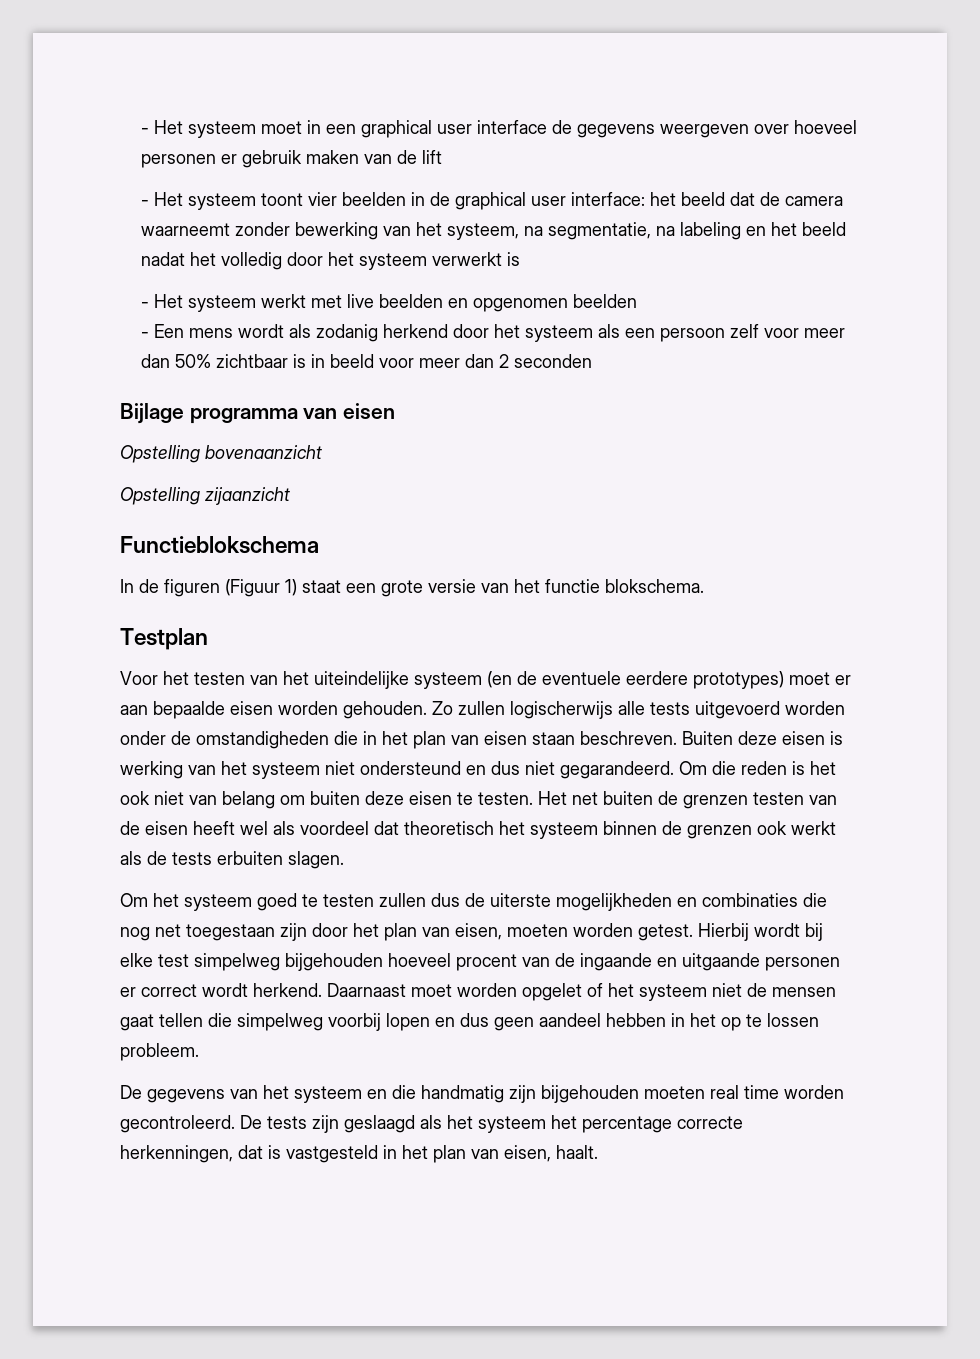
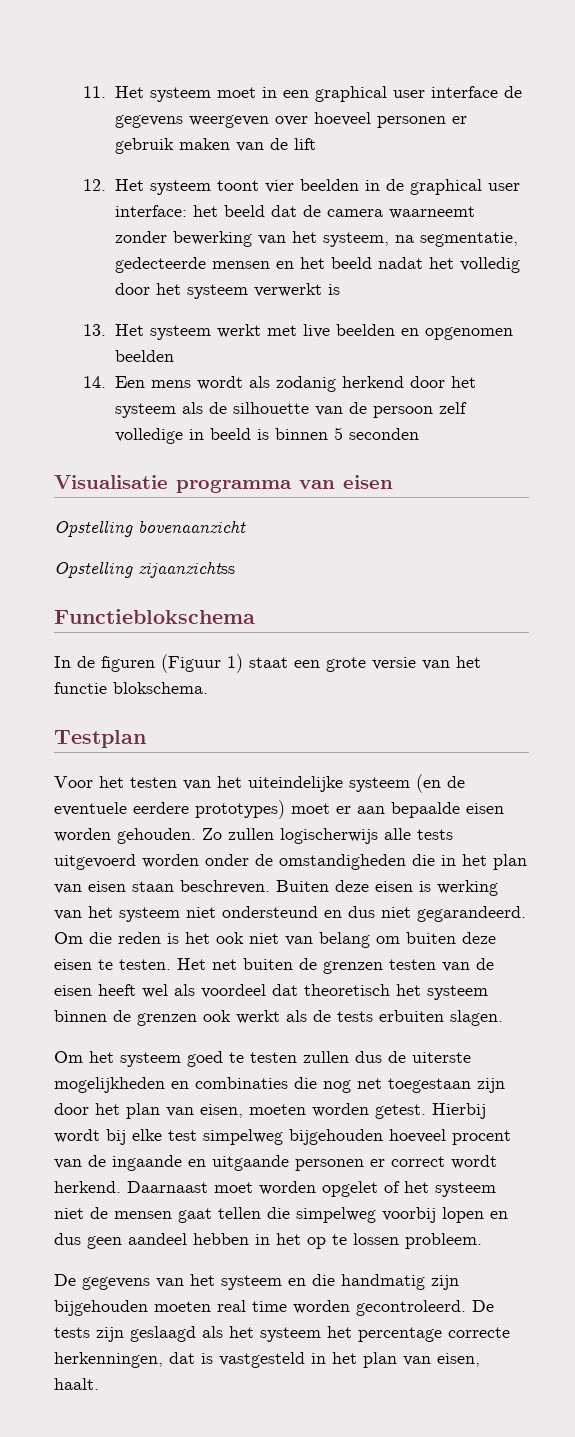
- - Het systeem moet in een graphical user interface de gegevens weergeven over hoeveel personen er gebruik maken van de lift
+ 11. Het systeem moet in een graphical user interface de gegevens weergeven over hoeveel personen er gebruik maken van de lift
- - Het systeem toont vier beelden in de graphical user interface: het beeld dat de camera waarneemt zonder bewerking van het systeem, na segmentatie, na labeling en het beeld nadat het volledig door het systeem verwerkt is
+ 12. Het systeem toont vier beelden in de graphical user interface: het beeld dat de camera waarneemt zonder bewerking van het systeem, na segmentatie, gedecteerde mensen en het beeld nadat het volledig door het systeem verwerkt is
- - Het systeem werkt met live beelden en opgenomen beelden
+ 13. Het systeem werkt met live beelden en opgenomen beelden
- - Een mens wordt als zodanig herkend door het systeem als een persoon zelf voor meer dan 50% zichtbaar is in beeld voor meer dan 2 seconden
+ 14. Een mens wordt als zodanig herkend door het systeem als de silhouette van de persoon zelf volledige in beeld is binnen 5 seconden
- Bijlage programma van eisen
+ Visualisatie programma van eisen
- Opstelling zijaanzicht
+ Opstelling zijaanzichtss

